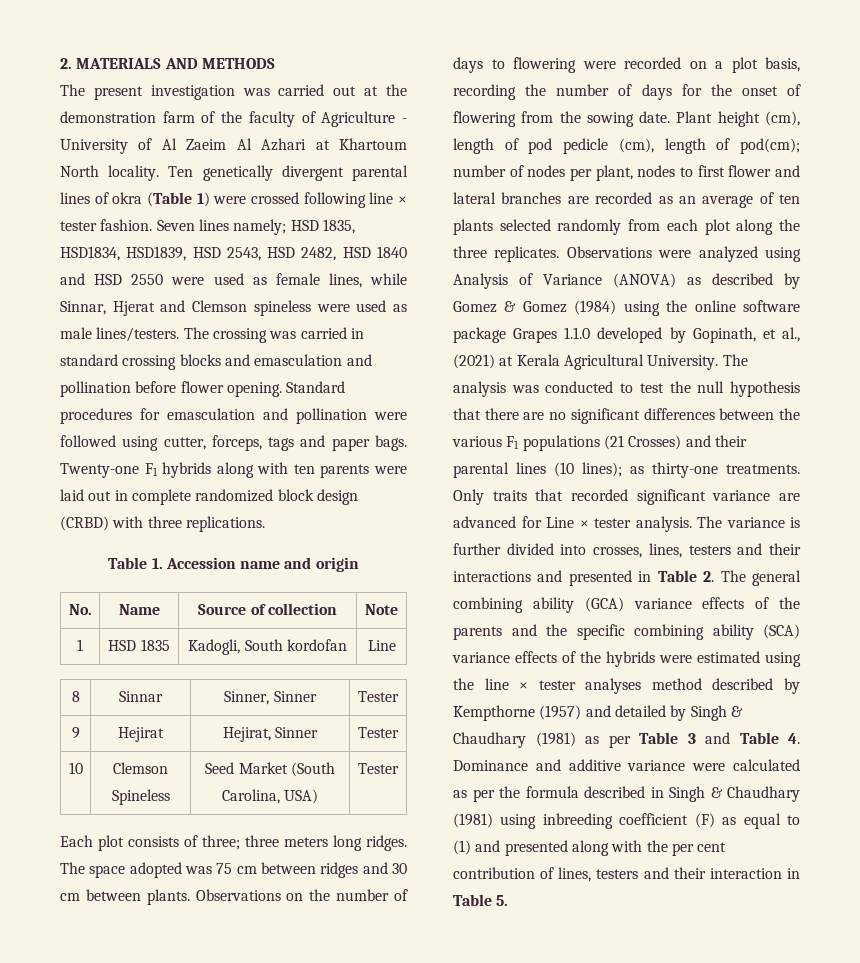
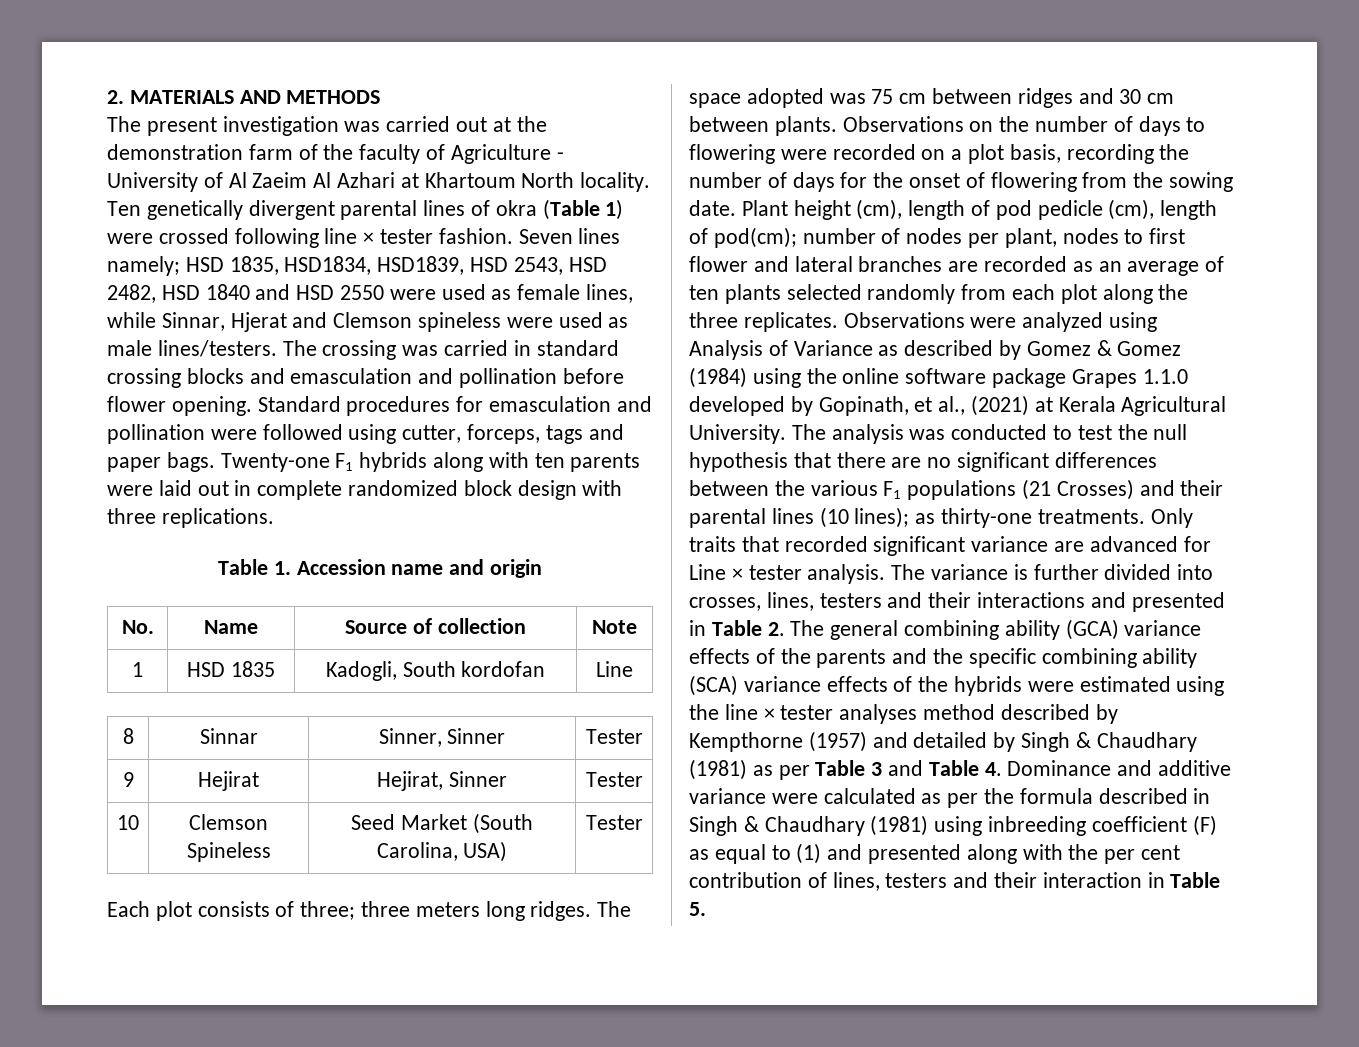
- Twenty-one F1 hybrids along with ten parents were laid out in complete randomized block design (CRBD) with three replications.
+ Twenty-one F1 hybrids along with ten parents were laid out in complete randomized block design with three replications.
- Observations were analyzed using Analysis of Variance (ANOVA) as described by Gomez & Gomez (1984) using the online software package Grapes 1.1.0 developed by Gopinath, et al., (2021) at Kerala Agricultural University.
+ Observations were analyzed using Analysis of Variance as described by Gomez & Gomez (1984) using the online software package Grapes 1.1.0 developed by Gopinath, et al., (2021) at Kerala Agricultural University.

